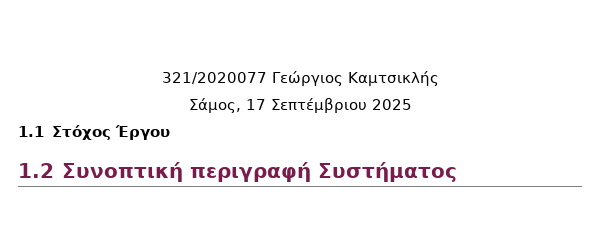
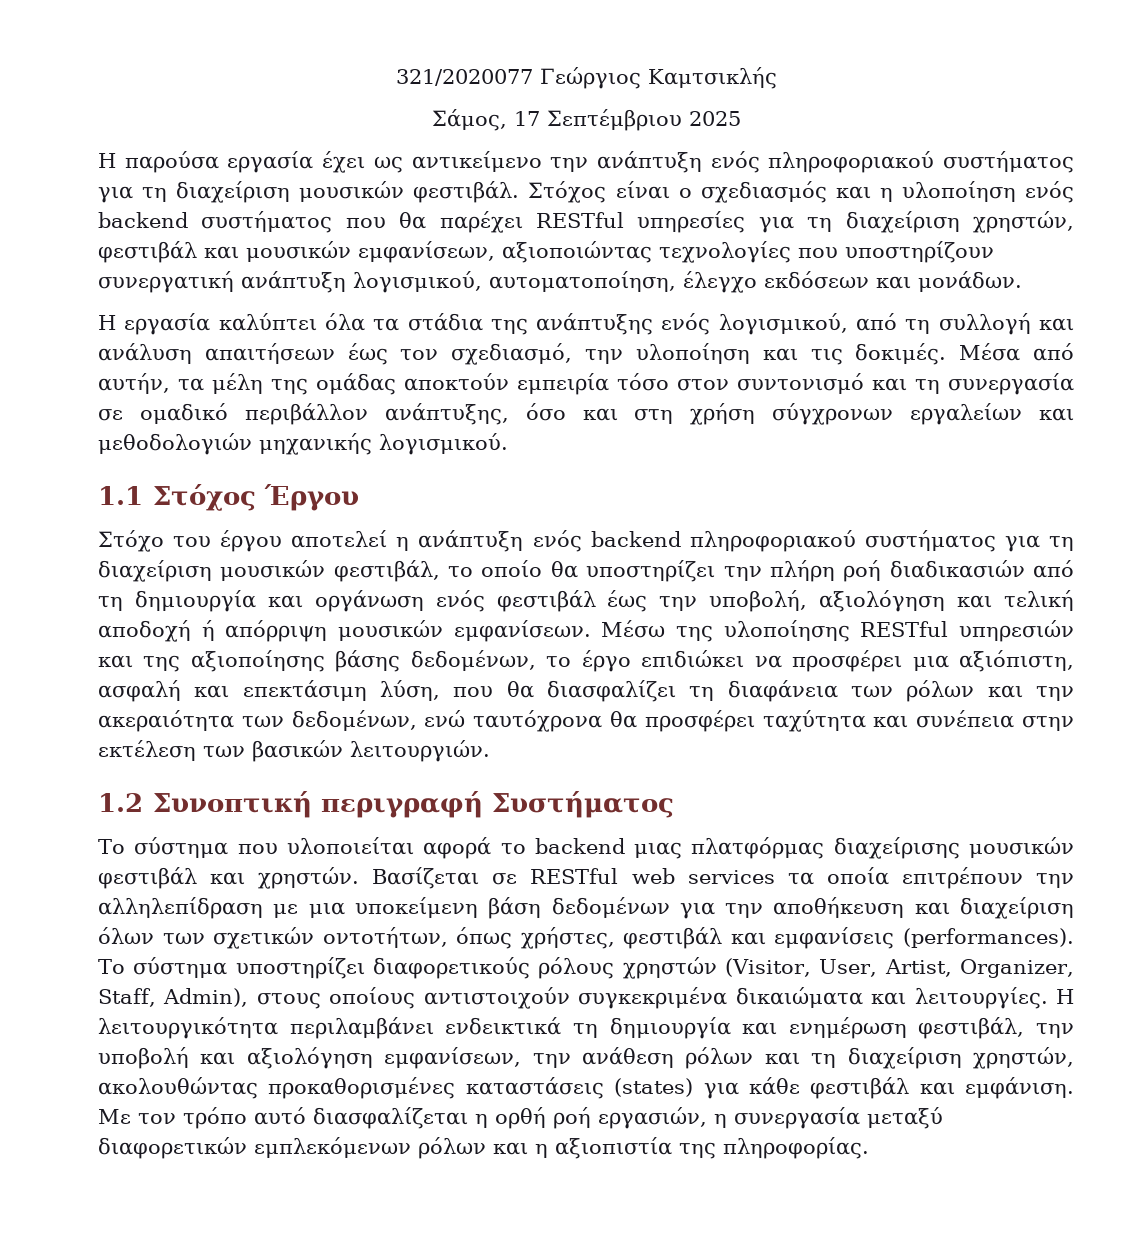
+ Η παρούσα εργασία έχει ως αντικείμενο την ανάπτυξη ενός πληροφοριακού συστήματος για τη διαχείριση μουσικών φεστιβάλ. Στόχος είναι ο σχεδιασμός και η υλοποίηση ενός backend συστήματος που θα παρέχει RESTful υπηρεσίες για τη διαχείριση χρηστών, φεστιβάλ και μουσικών εμφανίσεων, αξιοποιώντας τεχνολογίες που υποστηρίζουν συνεργατική ανάπτυξη λογισμικού, αυτοματοποίηση, έλεγχο εκδόσεων και μονάδων.
+ Η εργασία καλύπτει όλα τα στάδια της ανάπτυξης ενός λογισμικού, από τη συλλογή και ανάλυση απαιτήσεων έως τον σχεδιασμό, την υλοποίηση και τις δοκιμές. Μέσα από αυτήν, τα μέλη της ομάδας αποκτούν εμπειρία τόσο στον συντονισμό και τη συνεργασία σε ομαδικό περιβάλλον ανάπτυξης, όσο και στη χρήση σύγχρονων εργαλείων και μεθοδολογιών μηχανικής λογισμικού.
  1.1 Στόχος Έργου
+ Στόχο του έργου αποτελεί η ανάπτυξη ενός backend πληροφοριακού συστήματος για τη διαχείριση μουσικών φεστιβάλ, το οποίο θα υποστηρίζει την πλήρη ροή διαδικασιών από τη δημιουργία και οργάνωση ενός φεστιβάλ έως την υποβολή, αξιολόγηση και τελική αποδοχή ή απόρριψη μουσικών εμφανίσεων. Μέσω της υλοποίησης RESTful υπηρεσιών και της αξιοποίησης βάσης δεδομένων, το έργο επιδιώκει να προσφέρει μια αξιόπιστη, ασφαλή και επεκτάσιμη λύση, που θα διασφαλίζει τη διαφάνεια των ρόλων και την ακεραιότητα των δεδομένων, ενώ ταυτόχρονα θα προσφέρει ταχύτητα και συνέπεια στην εκτέλεση των βασικών λειτουργιών.
  1.2 Συνοπτική περιγραφή Συστήματος
+ Το σύστημα που υλοποιείται αφορά το backend μιας πλατφόρμας διαχείρισης μουσικών φεστιβάλ και χρηστών. Βασίζεται σε RESTful web services τα οποία επιτρέπουν την αλληλεπίδραση με μια υποκείμενη βάση δεδομένων για την αποθήκευση και διαχείριση όλων των σχετικών οντοτήτων, όπως χρήστες, φεστιβάλ και εμφανίσεις (performances). Το σύστημα υποστηρίζει διαφορετικούς ρόλους χρηστών (Visitor, User, Artist, Organizer, Staff, Admin), στους οποίους αντιστοιχούν συγκεκριμένα δικαιώματα και λειτουργίες. Η λειτουργικότητα περιλαμβάνει ενδεικτικά τη δημιουργία και ενημέρωση φεστιβάλ, την υποβολή και αξιολόγηση εμφανίσεων, την ανάθεση ρόλων και τη διαχείριση χρηστών, ακολουθώντας προκαθορισμένες καταστάσεις (states) για κάθε φεστιβάλ και εμφάνιση. Με τον τρόπο αυτό διασφαλίζεται η ορθή ροή εργασιών, η συνεργασία μεταξύ διαφορετικών εμπλεκόμενων ρόλων και η αξιοπιστία της πληροφορίας.

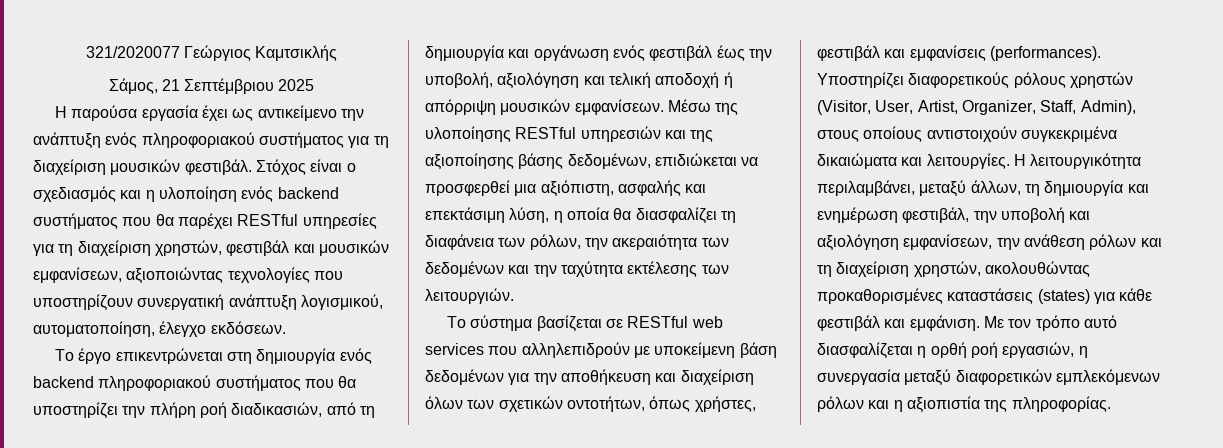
- Σάμος, 17 Σεπτέμβριου 2025
+ Σάμος, 21 Σεπτέμβριου 2025
- Στόχος είναι ο σχεδιασμός και η υλοποίηση ενός backend συστήματος που θα παρέχει RESTful υπηρεσίες για τη διαχείριση χρηστών, φεστιβάλ και μουσικών εμφανίσεων, αξιοποιώντας τεχνολογίες που υποστηρίζουν συνεργατική ανάπτυξη λογισμικού, αυτοματοποίηση, έλεγχο εκδόσεων και μονάδων.
- Η εργασία καλύπτει όλα τα στάδια της ανάπτυξης ενός λογισμικού, από τη συλλογή και ανάλυση απαιτήσεων έως τον σχεδιασμό, την υλοποίηση και τις δοκιμές. Μέσα από αυτήν, τα μέλη της ομάδας αποκτούν εμπειρία τόσο στον συντονισμό και τη συνεργασία σε ομαδικό περιβάλλον ανάπτυξης, όσο και στη χρήση σύγχρονων εργαλείων και μεθοδολογιών μηχανικής λογισμικού.
- 1.1 Στόχος Έργου
- Στόχο του έργου αποτελεί η ανάπτυξη ενός backend πληροφοριακού συστήματος για τη διαχείριση μουσικών φεστιβάλ, το οποίο θα υποστηρίζει την πλήρη ροή διαδικασιών από τη δημιουργία και οργάνωση ενός φεστιβάλ έως την υποβολή, αξιολόγηση και τελική αποδοχή ή απόρριψη μουσικών εμφανίσεων.
+ Στόχος είναι ο σχεδιασμός και η υλοποίηση ενός backend συστήματος που θα παρέχει RESTful υπηρεσίες για τη διαχείριση χρηστών, φεστιβάλ και μουσικών εμφανίσεων, αξιοποιώντας τεχνολογίες που υποστηρίζουν συνεργατική ανάπτυξη λογισμικού, αυτοματοποίηση, έλεγχο εκδόσεων.
+ Το έργο επικεντρώνεται στη δημιουργία ενός backend πληροφοριακού συστήματος που θα υποστηρίζει την πλήρη ροή διαδικασιών, από τη δημιουργία και οργάνωση ενός φεστιβάλ έως την υποβολή, αξιολόγηση και τελική αποδοχή ή απόρριψη μουσικών εμφανίσεων.
- Μέσω της υλοποίησης RESTful υπηρεσιών και της αξιοποίησης βάσης δεδομένων, το έργο επιδιώκει να προσφέρει μια αξιόπιστη, ασφαλή και επεκτάσιμη λύση, που θα διασφαλίζει τη διαφάνεια των ρόλων και την ακεραιότητα των δεδομένων, ενώ ταυτόχρονα θα προσφέρει ταχύτητα και συνέπεια στην εκτέλεση των βασικών λειτουργιών.
- 1.2 Συνοπτική περιγραφή Συστήματος
- Το σύστημα που υλοποιείται αφορά το backend μιας πλατφόρμας διαχείρισης μουσικών φεστιβάλ και χρηστών. Βασίζεται σε RESTful web services τα οποία επιτρέπουν την αλληλεπίδραση με μια υποκείμενη βάση δεδομένων για την αποθήκευση και διαχείριση όλων των σχετικών οντοτήτων, όπως χρήστες, φεστιβάλ και εμφανίσεις (performances).
+ Μέσω της υλοποίησης RESTful υπηρεσιών και της αξιοποίησης βάσης δεδομένων, επιδιώκεται να προσφερθεί μια αξιόπιστη, ασφαλής και επεκτάσιμη λύση, η οποία θα διασφαλίζει τη διαφάνεια των ρόλων, την ακεραιότητα των δεδομένων και την ταχύτητα εκτέλεσης των λειτουργιών.
+ Το σύστημα βασίζεται σε RESTful web services που αλληλεπιδρούν με υποκείμενη βάση δεδομένων για την αποθήκευση και διαχείριση όλων των σχετικών οντοτήτων, όπως χρήστες, φεστιβάλ και εμφανίσεις (performances).
- Το σύστημα υποστηρίζει διαφορετικούς ρόλους χρηστών (Visitor, User, Artist, Organizer, Staff, Admin), στους οποίους αντιστοιχούν συγκεκριμένα δικαιώματα και λειτουργίες.
+ Υποστηρίζει διαφορετικούς ρόλους χρηστών (Visitor, User, Artist, Organizer, Staff, Admin), στους οποίους αντιστοιχούν συγκεκριμένα δικαιώματα και λειτουργίες.
- Η λειτουργικότητα περιλαμβάνει ενδεικτικά τη δημιουργία και ενημέρωση φεστιβάλ, την υποβολή και αξιολόγηση εμφανίσεων, την ανάθεση ρόλων και τη διαχείριση χρηστών, ακολουθώντας προκαθορισμένες καταστάσεις (states) για κάθε φεστιβάλ και εμφάνιση.
+ Η λειτουργικότητα περιλαμβάνει, μεταξύ άλλων, τη δημιουργία και ενημέρωση φεστιβάλ, την υποβολή και αξιολόγηση εμφανίσεων, την ανάθεση ρόλων και τη διαχείριση χρηστών, ακολουθώντας προκαθορισμένες καταστάσεις (states) για κάθε φεστιβάλ και εμφάνιση.

